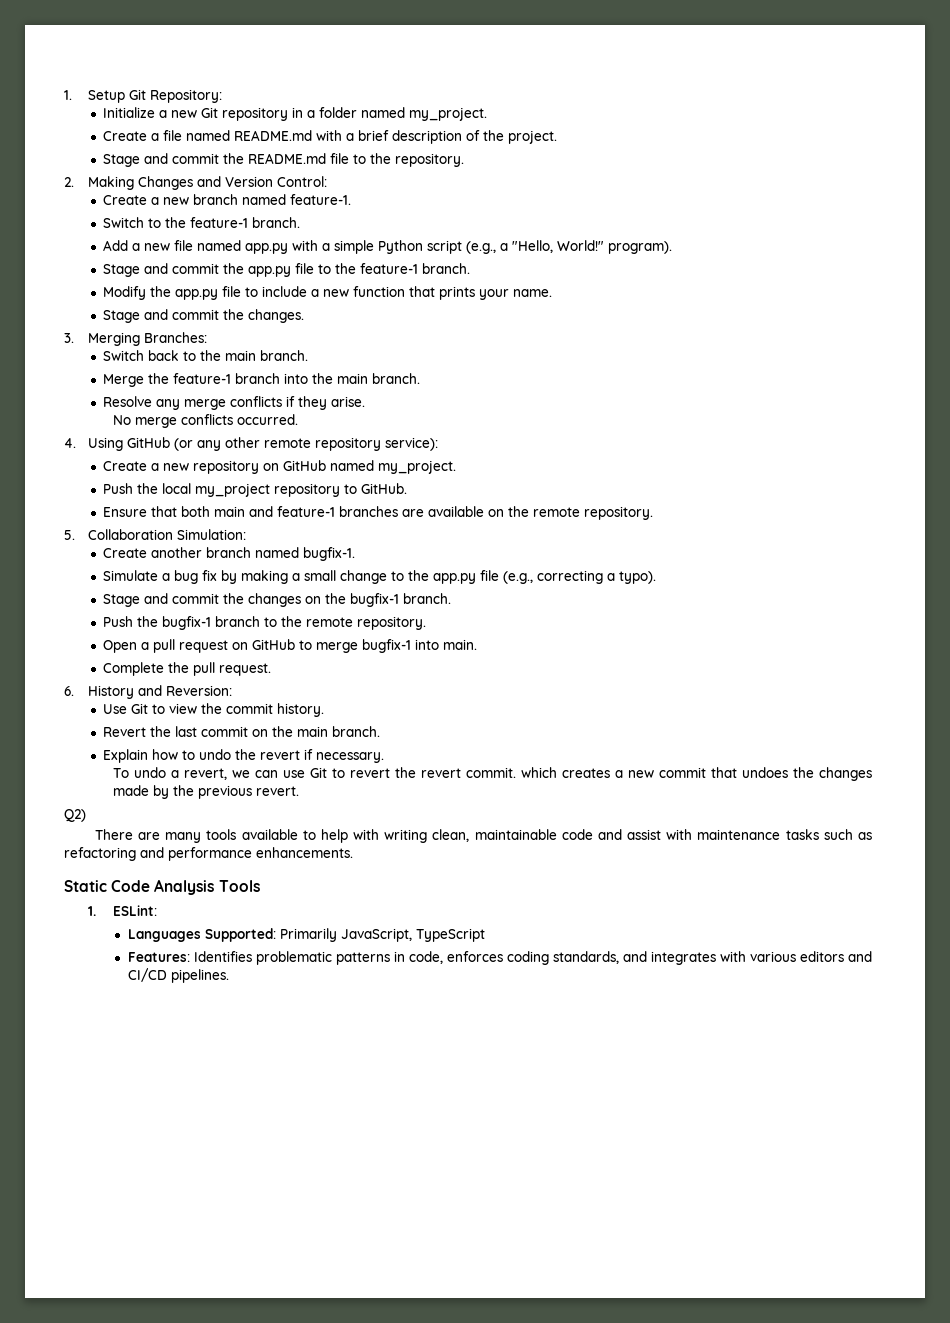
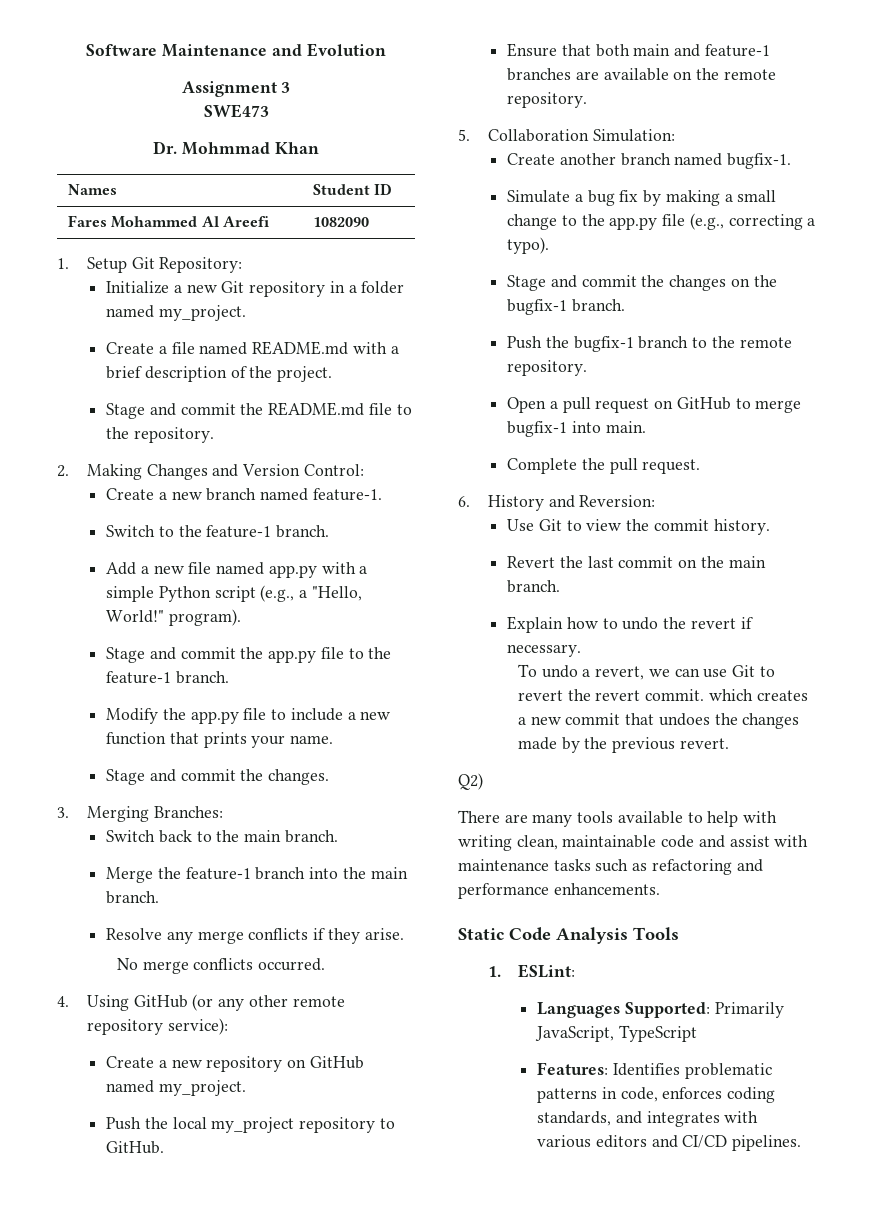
+ Software Maintenance and Evolution
+ Assignment 3
+ SWE473
+ Dr. Mohmmad Khan
+ Names | Student ID
+ Fares Mohammed Al Areefi | 1082090

